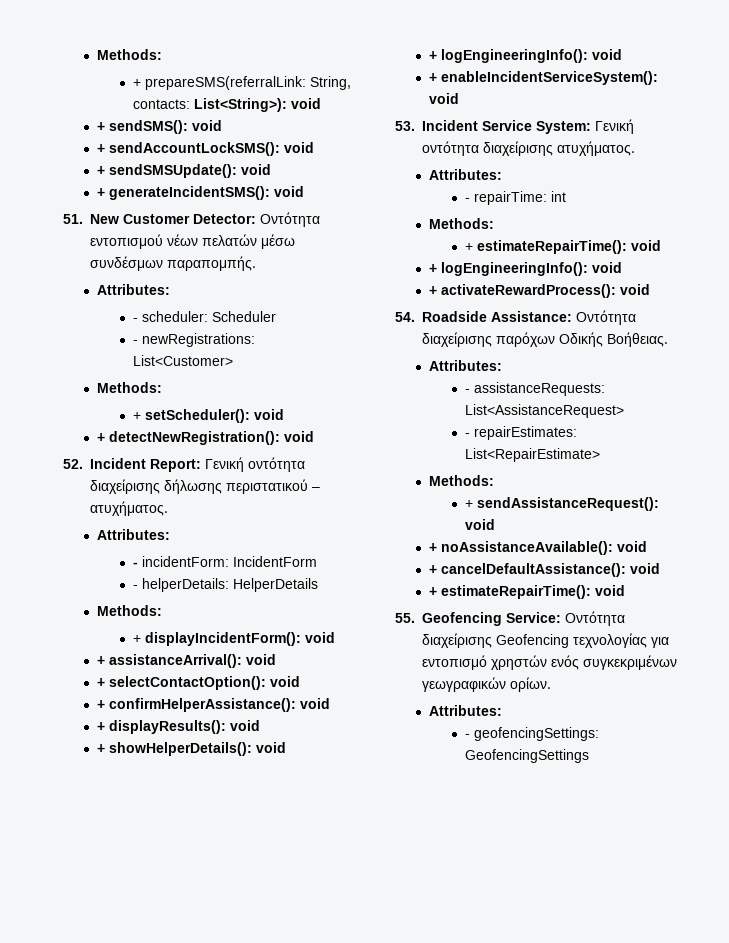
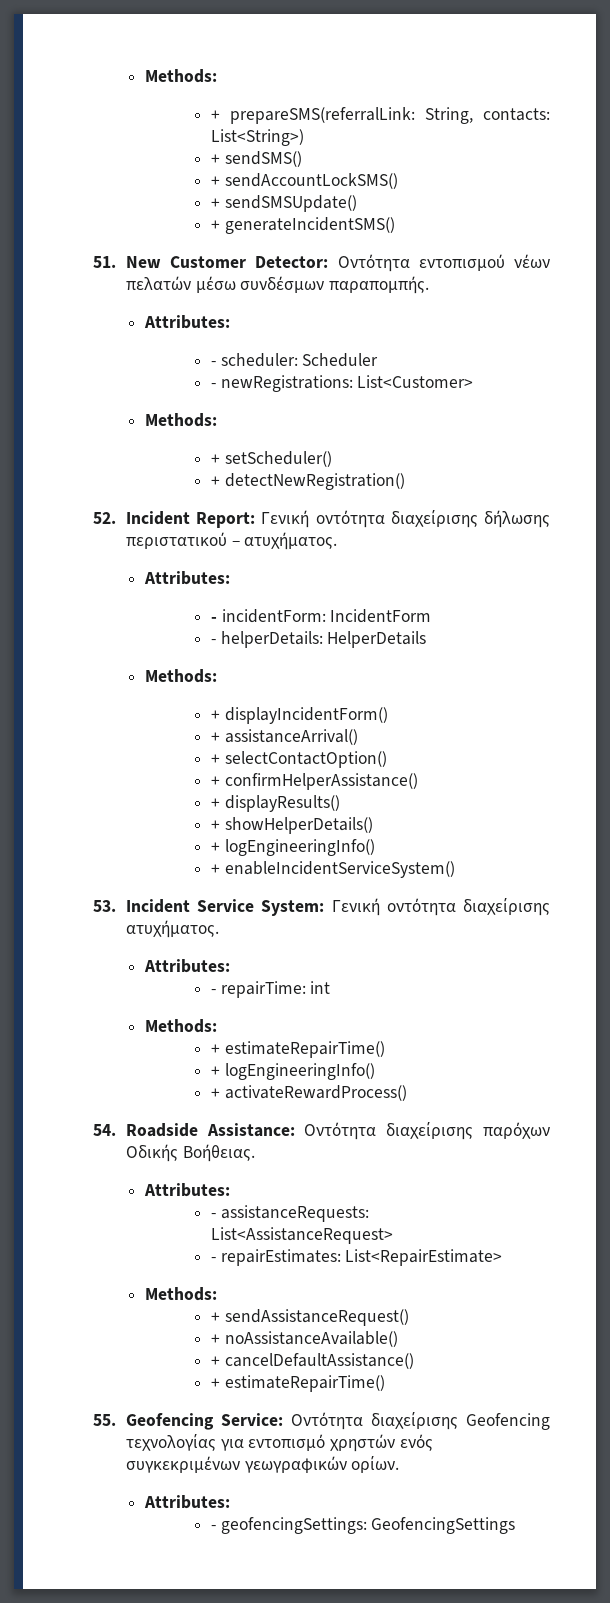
- + prepareSMS(referralLink: String, contacts: List<String>): void
- + sendSMS(): void
- + sendAccountLockSMS(): void
- + sendSMSUpdate(): void
- + generateIncidentSMS(): void
+ + prepareSMS(referralLink: String, contacts: List<String>)
+ + sendSMS()
+ + sendAccountLockSMS()
+ + sendSMSUpdate()
+ + generateIncidentSMS()
- + setScheduler(): void
- + detectNewRegistration(): void
+ + setScheduler()
+ + detectNewRegistration()
- + displayIncidentForm(): void
- + assistanceArrival(): void
- + selectContactOption(): void
- + confirmHelperAssistance(): void
- + displayResults(): void
- + showHelperDetails(): void
- + logEngineeringInfo(): void
- + enableIncidentServiceSystem(): void
+ + displayIncidentForm()
+ + assistanceArrival()
+ + selectContactOption()
+ + confirmHelperAssistance()
+ + displayResults()
+ + showHelperDetails()
+ + logEngineeringInfo()
+ + enableIncidentServiceSystem()
  - repairTime: int
  Methods:
- + estimateRepairTime(): void
- + logEngineeringInfo(): void
- + activateRewardProcess(): void
+ + estimateRepairTime()
+ + logEngineeringInfo()
+ + activateRewardProcess()
- + sendAssistanceRequest(): void
- + noAssistanceAvailable(): void
- + cancelDefaultAssistance(): void
- + estimateRepairTime(): void
+ + sendAssistanceRequest()
+ + noAssistanceAvailable()
+ + cancelDefaultAssistance()
+ + estimateRepairTime()

